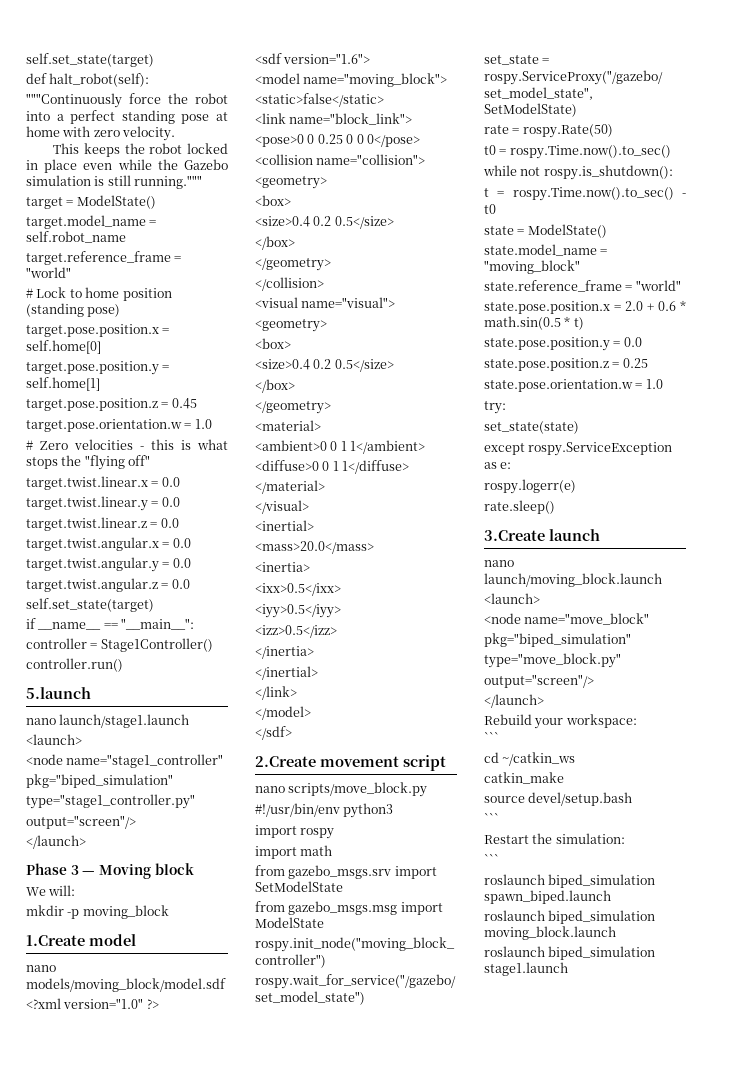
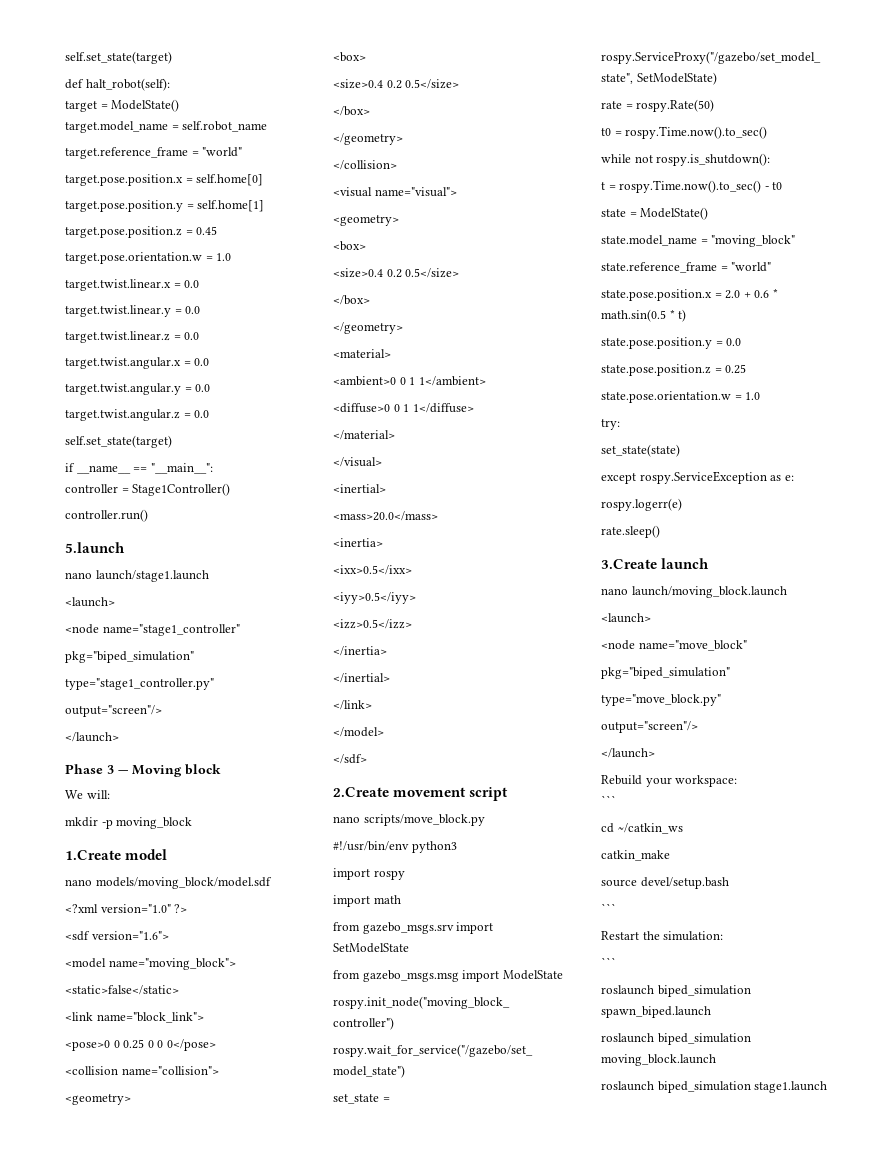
- """Continuously force the robot into a perfect standing pose at home with zero velocity.
- This keeps the robot locked in place even while the Gazebo simulation is still running."""
- # Lock to home position (standing pose)
- # Zero velocities - this is what stops the "flying off"

